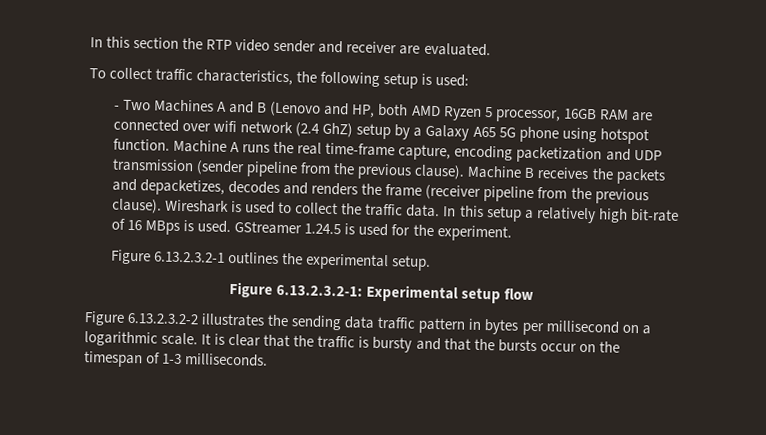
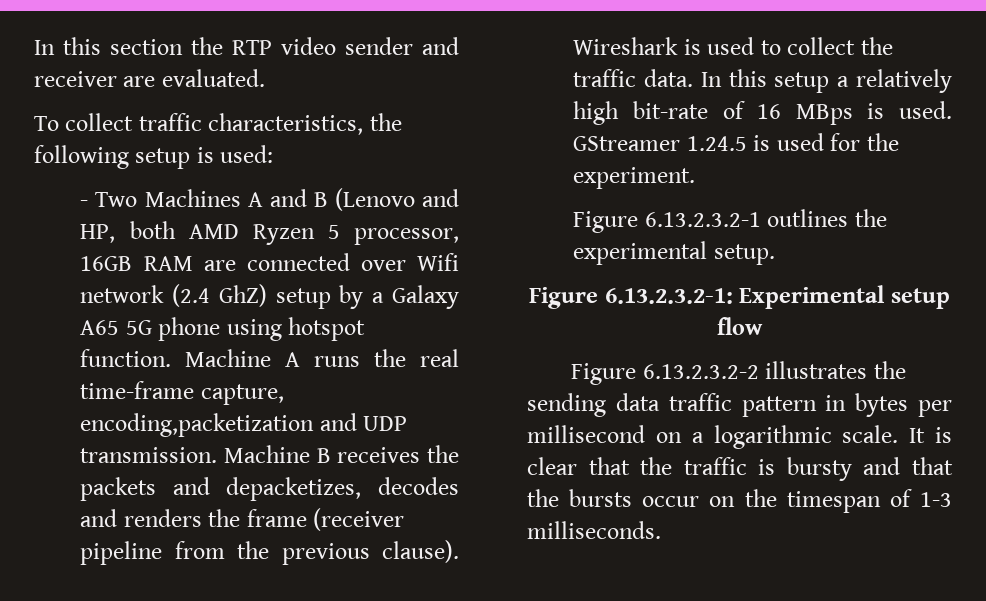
- - Two Machines A and B (Lenovo and HP, both AMD Ryzen 5 processor, 16GB RAM are connected over wifi network (2.4 GhZ) setup by a Galaxy A65 5G phone using hotspot function.
+ - Two Machines A and B (Lenovo and HP, both AMD Ryzen 5 processor, 16GB RAM are connected over Wifi network (2.4 GhZ) setup by a Galaxy A65 5G phone using hotspot function.
- Machine A runs the real time-frame capture, encoding packetization and UDP transmission (sender pipeline from the previous clause).
+ Machine A runs the real time-frame capture, encoding,packetization and UDP transmission.

